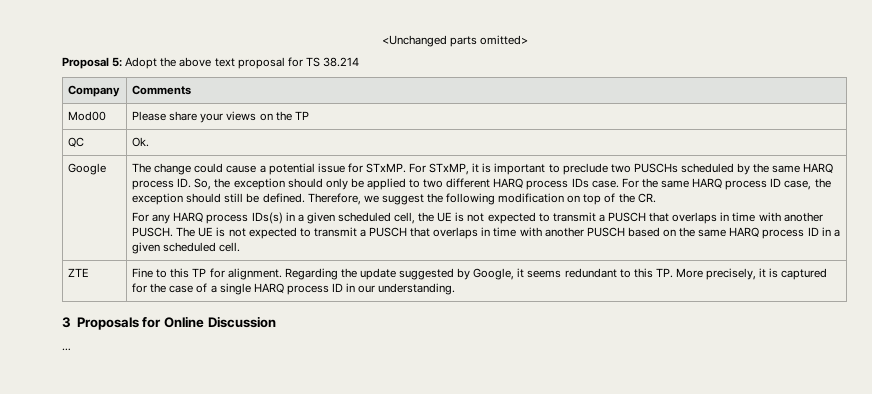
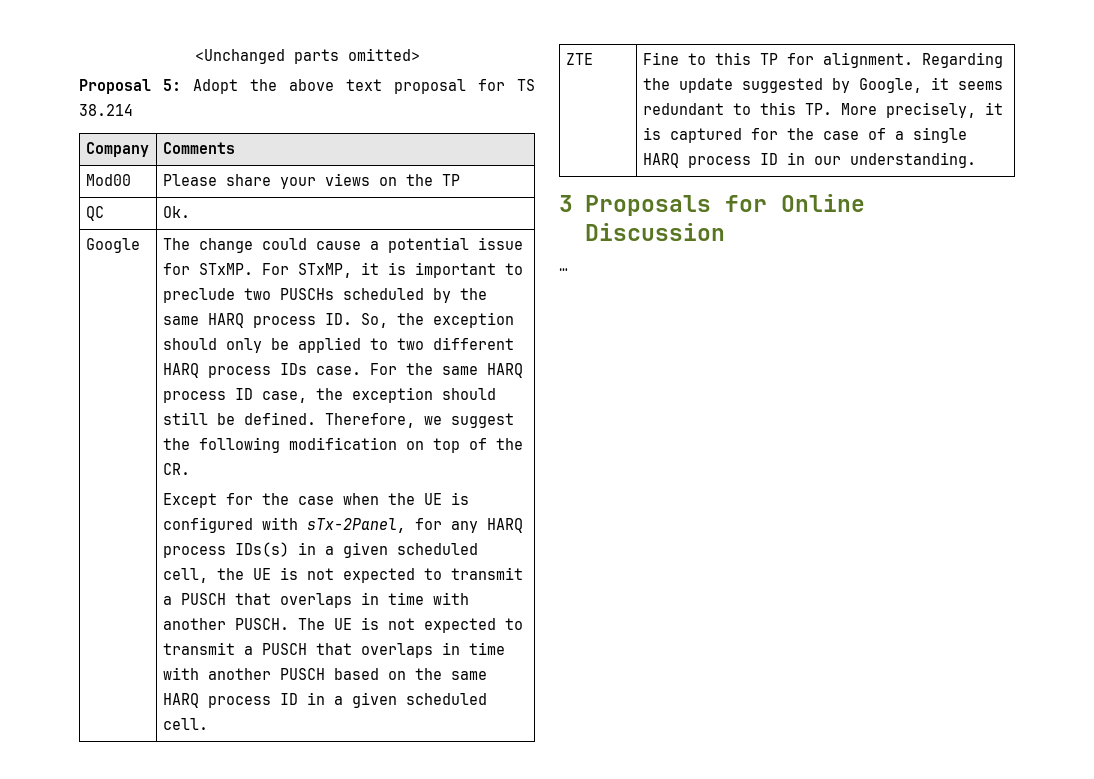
- For any HARQ process IDs(s) in a given scheduled cell, the UE is not expected to transmit a PUSCH that overlaps in time with another PUSCH.
+ Except for the case when the UE is configured with sTx-2Panel, for any HARQ process IDs(s) in a given scheduled cell, the UE is not expected to transmit a PUSCH that overlaps in time with another PUSCH.

